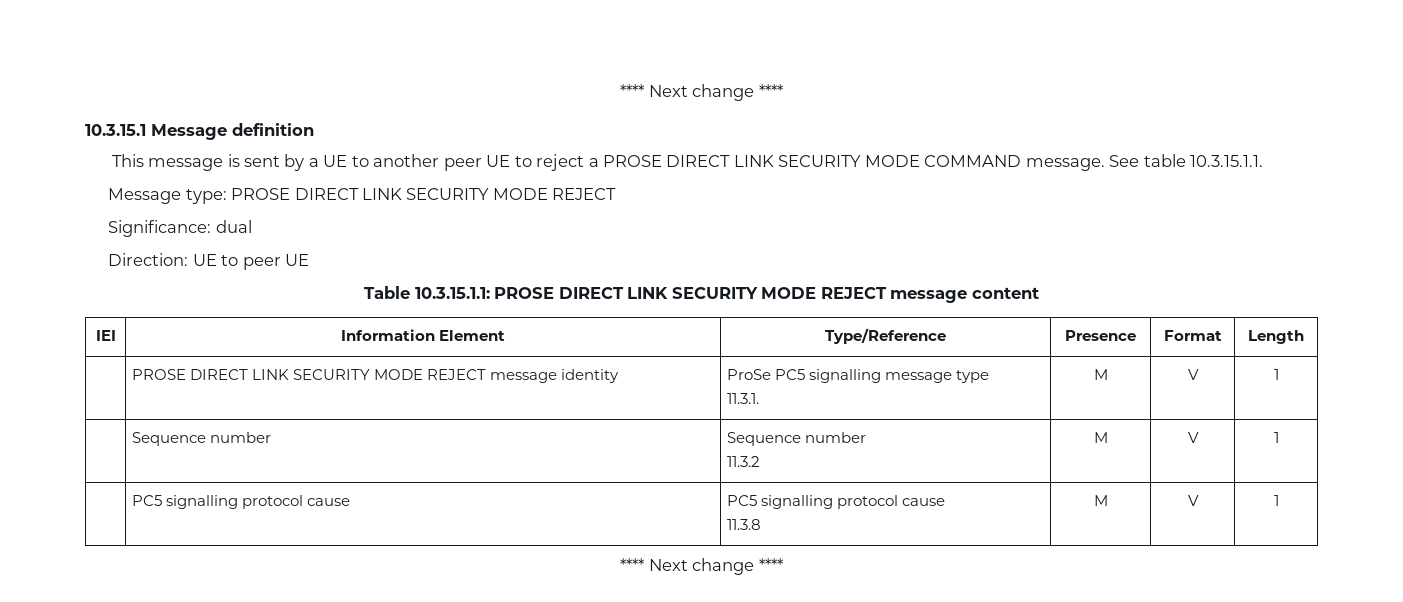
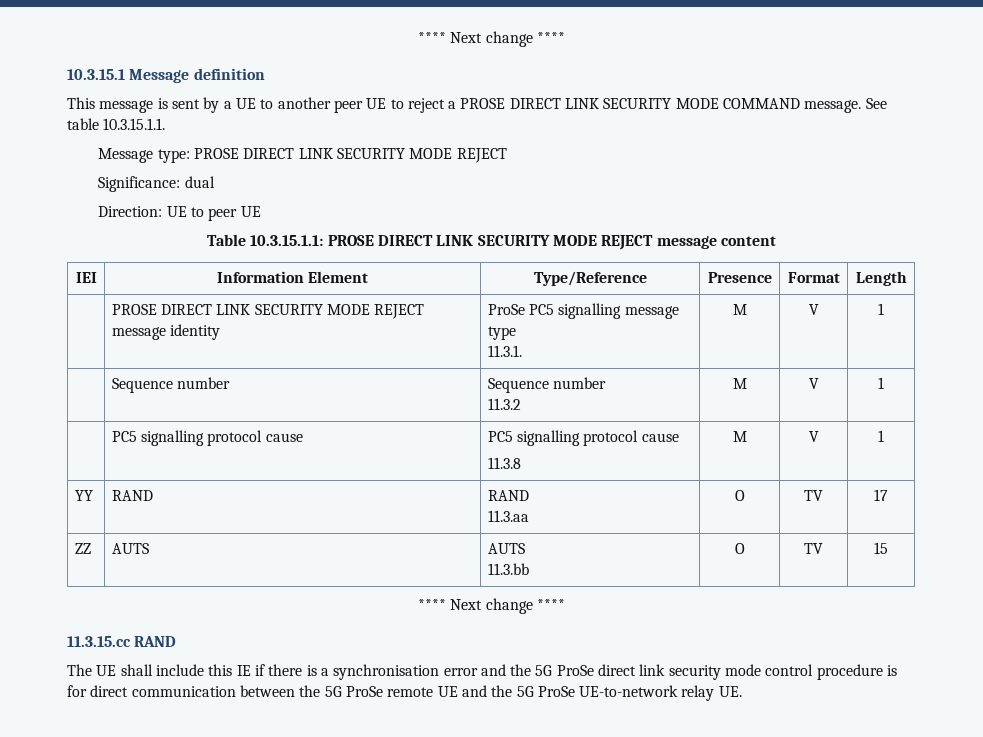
  | PC5 signalling protocol cause | PC5 signalling protocol cause
  11.3.8 | M | V | 1
+ YY | RAND | RAND
+ 11.3.aa | O | TV | 17
+ ZZ | AUTS | AUTS
+ 11.3.bb | O | TV | 15
  **** Next change ****
+ 11.3.15.cc RAND
+ The UE shall include this IE if there is a synchronisation error and the 5G ProSe direct link security mode control procedure is for direct communication between the 5G ProSe remote UE and the 5G ProSe UE-to-network relay UE.

